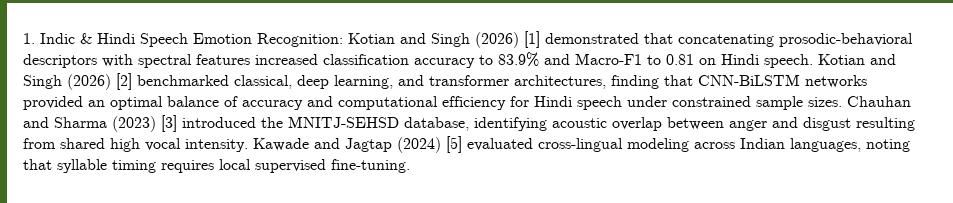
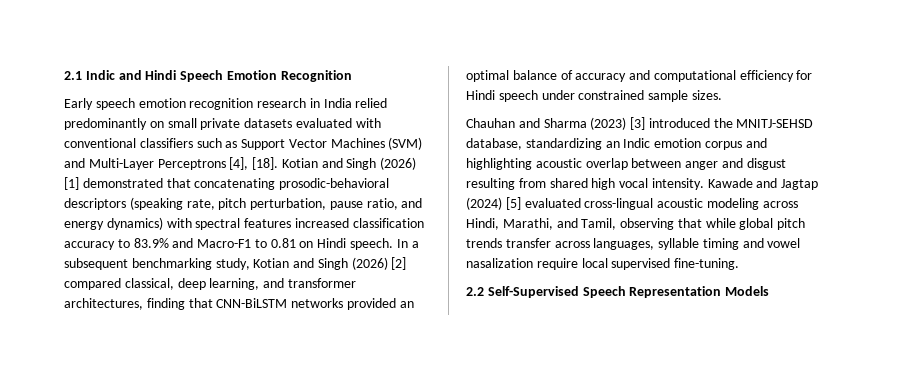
- 1. Indic & Hindi Speech Emotion Recognition: Kotian and Singh (2026) [1] demonstrated that concatenating prosodic-behavioral descriptors with spectral features increased classification accuracy to 83.9% and Macro-F1 to 0.81 on Hindi speech.
+ 2.1 Indic and Hindi Speech Emotion Recognition
+ Early speech emotion recognition research in India relied predominantly on small private datasets evaluated with conventional classifiers such as Support Vector Machines (SVM) and Multi-Layer Perceptrons [4], [18]. Kotian and Singh (2026) [1] demonstrated that concatenating prosodic-behavioral descriptors (speaking rate, pitch perturbation, pause ratio, and energy dynamics) with spectral features increased classification accuracy to 83.9% and Macro-F1 to 0.81 on Hindi speech.
- Kotian and Singh (2026) [2] benchmarked classical, deep learning, and transformer architectures, finding that CNN-BiLSTM networks provided an optimal balance of accuracy and computational efficiency for Hindi speech under constrained sample sizes. Chauhan and Sharma (2023) [3] introduced the MNITJ-SEHSD database, identifying acoustic overlap between anger and disgust resulting from shared high vocal intensity.
+ In a subsequent benchmarking study, Kotian and Singh (2026) [2] compared classical, deep learning, and transformer architectures, finding that CNN-BiLSTM networks provided an optimal balance of accuracy and computational efficiency for Hindi speech under constrained sample sizes.
+ Chauhan and Sharma (2023) [3] introduced the MNITJ-SEHSD database, standardizing an Indic emotion corpus and highlighting acoustic overlap between anger and disgust resulting from shared high vocal intensity.
- Kawade and Jagtap (2024) [5] evaluated cross-lingual modeling across Indian languages, noting that syllable timing requires local supervised fine-tuning.
+ Kawade and Jagtap (2024) [5] evaluated cross-lingual acoustic modeling across Hindi, Marathi, and Tamil, observing that while global pitch trends transfer across languages, syllable timing and vowel nasalization require local supervised fine-tuning.
+ 2.2 Self-Supervised Speech Representation Models

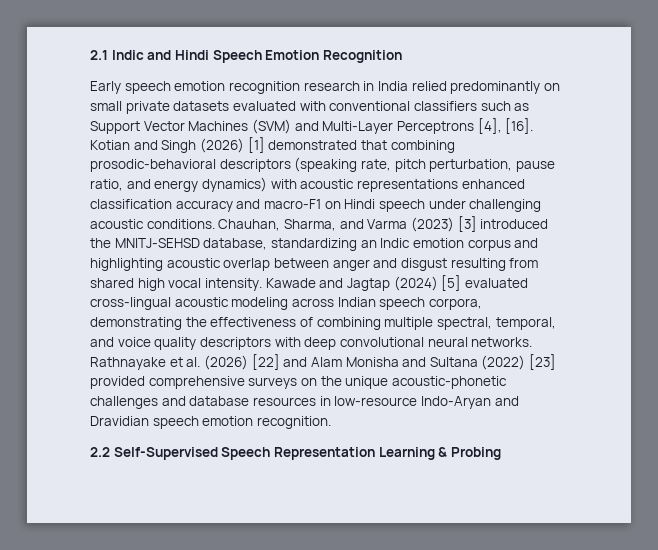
- Early speech emotion recognition research in India relied predominantly on small private datasets evaluated with conventional classifiers such as Support Vector Machines (SVM) and Multi-Layer Perceptrons [4], [18].
+ Early speech emotion recognition research in India relied predominantly on small private datasets evaluated with conventional classifiers such as Support Vector Machines (SVM) and Multi-Layer Perceptrons [4], [16].
- Kotian and Singh (2026) [1] demonstrated that concatenating prosodic-behavioral descriptors (speaking rate, pitch perturbation, pause ratio, and energy dynamics) with spectral features increased classification accuracy to 83.9% and Macro-F1 to 0.81 on Hindi speech. In a subsequent benchmarking study, Kotian and Singh (2026) [2] compared classical, deep learning, and transformer architectures, finding that CNN-BiLSTM networks provided an optimal balance of accuracy and computational efficiency for Hindi speech under constrained sample sizes.
- Chauhan and Sharma (2023) [3] introduced the MNITJ-SEHSD database, standardizing an Indic emotion corpus and highlighting acoustic overlap between anger and disgust resulting from shared high vocal intensity.
+ Kotian and Singh (2026) [1] demonstrated that combining prosodic-behavioral descriptors (speaking rate, pitch perturbation, pause ratio, and energy dynamics) with acoustic representations enhanced classification accuracy and macro-F1 on Hindi speech under challenging acoustic conditions. Chauhan, Sharma, and Varma (2023) [3] introduced the MNITJ-SEHSD database, standardizing an Indic emotion corpus and highlighting acoustic overlap between anger and disgust resulting from shared high vocal intensity.
- Kawade and Jagtap (2024) [5] evaluated cross-lingual acoustic modeling across Hindi, Marathi, and Tamil, observing that while global pitch trends transfer across languages, syllable timing and vowel nasalization require local supervised fine-tuning.
+ Kawade and Jagtap (2024) [5] evaluated cross-lingual acoustic modeling across Indian speech corpora, demonstrating the effectiveness of combining multiple spectral, temporal, and voice quality descriptors with deep convolutional neural networks. Rathnayake et al. (2026) [22] and Alam Monisha and Sultana (2022) [23] provided comprehensive surveys on the unique acoustic-phonetic challenges and database resources in low-resource Indo-Aryan and Dravidian speech emotion recognition.
- 2.2 Self-Supervised Speech Representation Models
+ 2.2 Self-Supervised Speech Representation Learning & Probing

